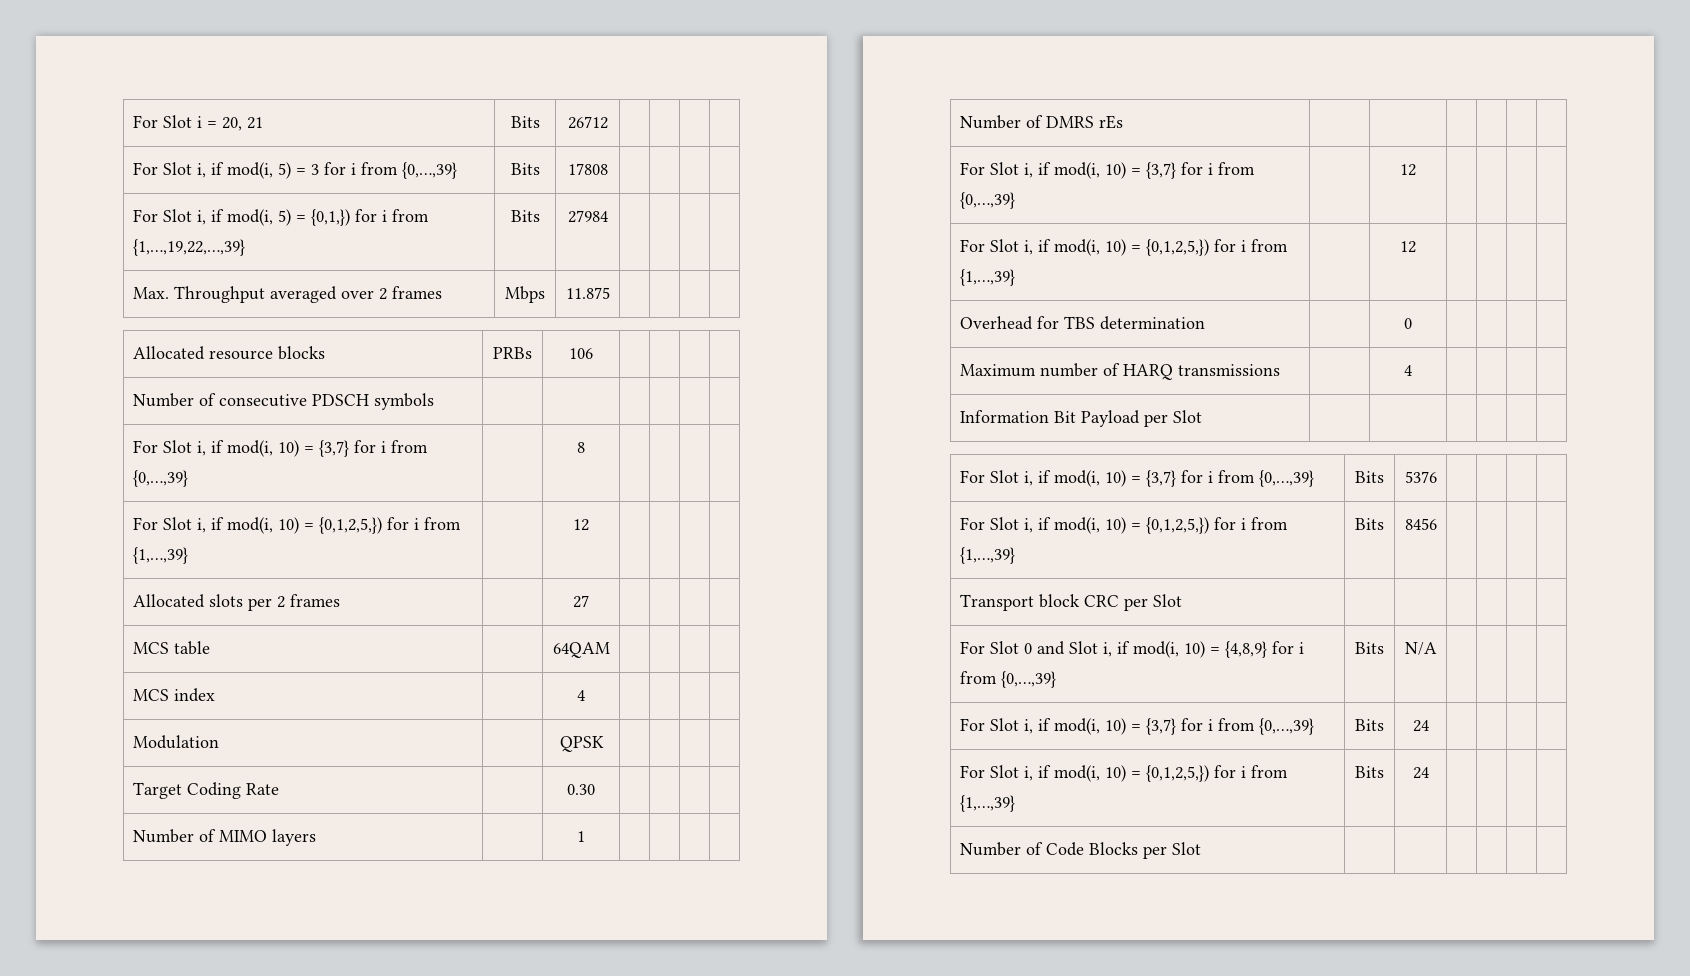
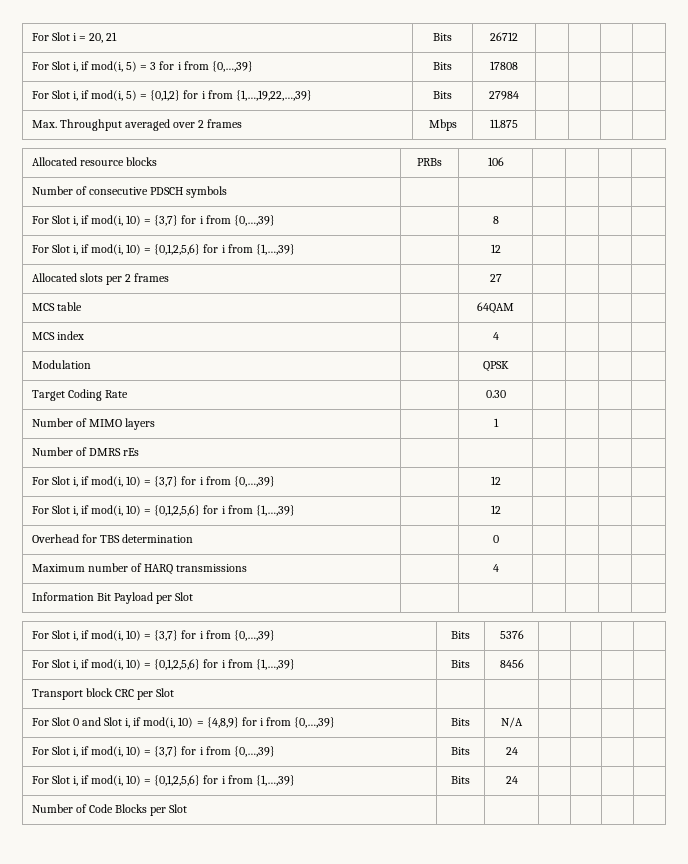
- For Slot i, if mod(i, 5) = {0,1,}) for i from {1,…,19,22,…,39} | Bits | 27984 | | | |
+ For Slot i, if mod(i, 5) = {0,1,2} for i from {1,…,19,22,…,39} | Bits | 27984 | | | |
  For Slot i, if mod(i, 10) = {3,7} for i from {0,…,39} | | 8 | | | |
- For Slot i, if mod(i, 10) = {0,1,2,5,}) for i from {1,…,39} | | 12 | | | |
+ For Slot i, if mod(i, 10) = {0,1,2,5,6} for i from {1,…,39} | | 12 | | | |
  For Slot i, if mod(i, 10) = {3,7} for i from {0,…,39} | | 12 | | | |
- For Slot i, if mod(i, 10) = {0,1,2,5,}) for i from {1,…,39} | | 12 | | | |
+ For Slot i, if mod(i, 10) = {0,1,2,5,6} for i from {1,…,39} | | 12 | | | |
- For Slot i, if mod(i, 10) = {0,1,2,5,}) for i from {1,…,39} | Bits | 8456 | | | |
+ For Slot i, if mod(i, 10) = {0,1,2,5,6} for i from {1,…,39} | Bits | 8456 | | | |
- For Slot i, if mod(i, 10) = {0,1,2,5,}) for i from {1,…,39} | Bits | 24 | | | |
+ For Slot i, if mod(i, 10) = {0,1,2,5,6} for i from {1,…,39} | Bits | 24 | | | |

